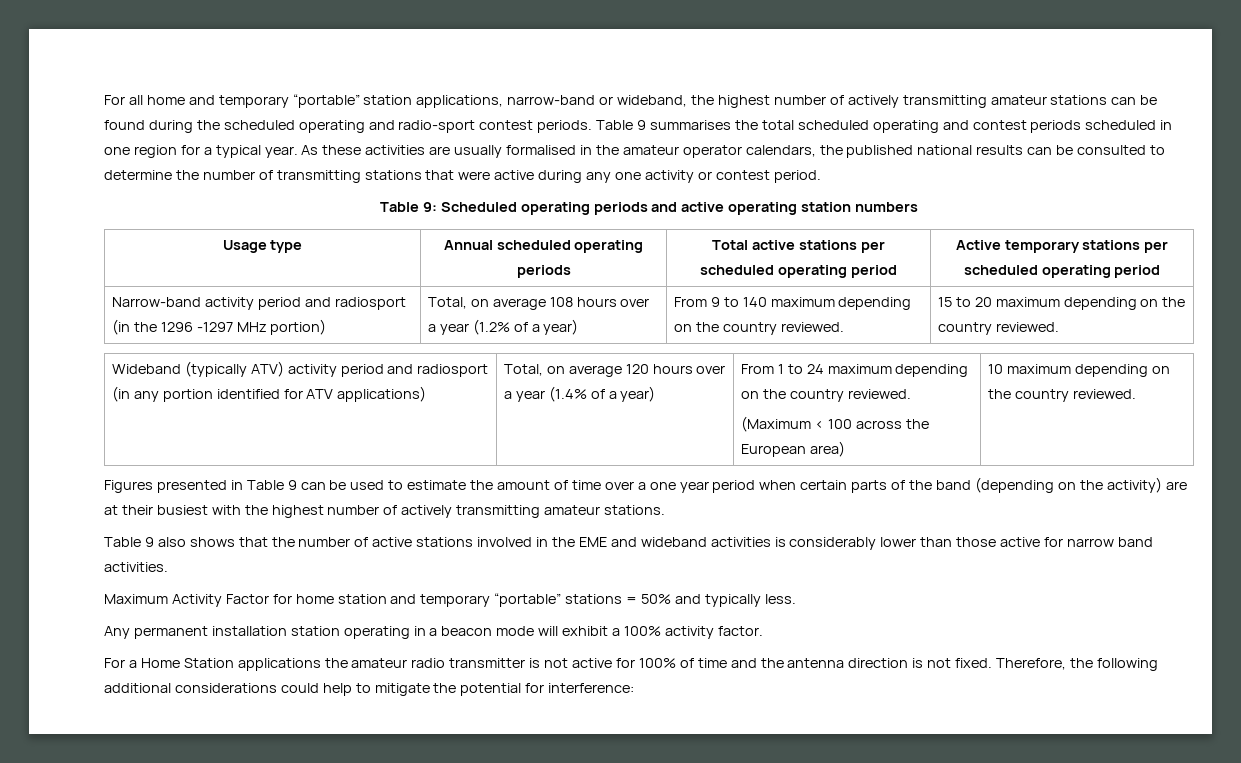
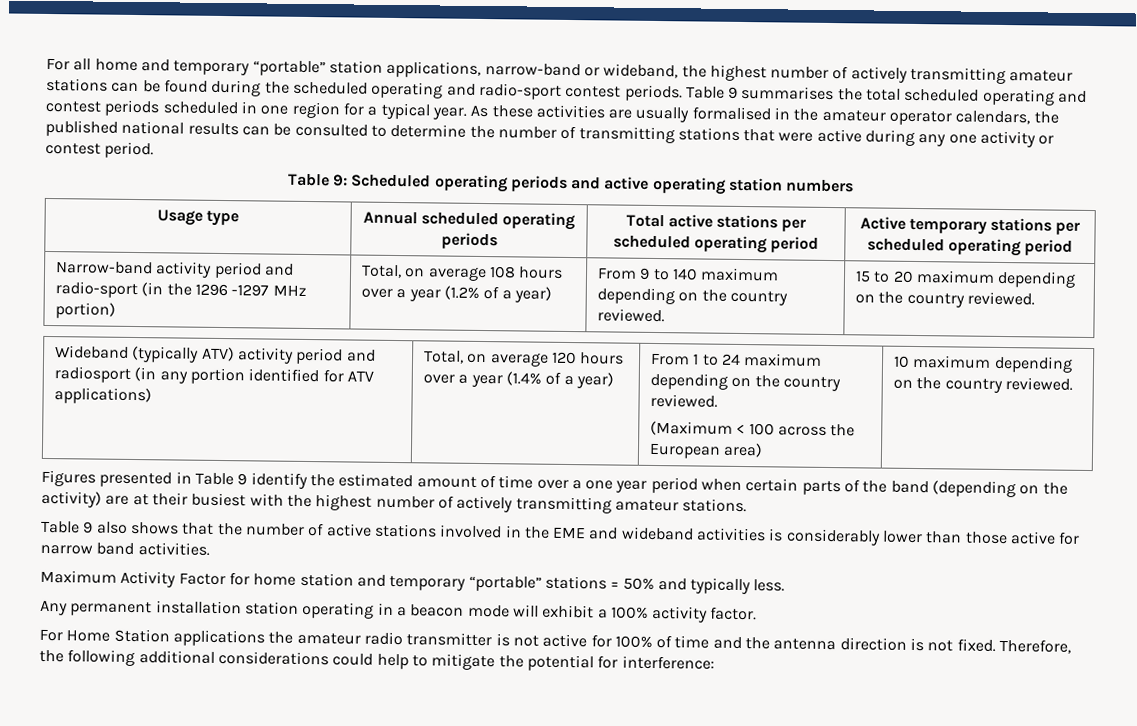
- Narrow-band activity period and radiosport (in the 1296 -1297 MHz portion)
+ Narrow-band activity period and radio-sport (in the 1296 -1297 MHz portion)
- Figures presented in Table 9 can be used to estimate the amount of time over a one year period when certain parts of the band (depending on the activity) are at their busiest with the highest number of actively transmitting amateur stations.
+ Figures presented in Table 9 identify the estimated amount of time over a one year period when certain parts of the band (depending on the activity) are at their busiest with the highest number of actively transmitting amateur stations.
- For a Home Station applications the amateur radio transmitter is not active for 100% of time and the antenna direction is not fixed.
+ For Home Station applications the amateur radio transmitter is not active for 100% of time and the antenna direction is not fixed.

